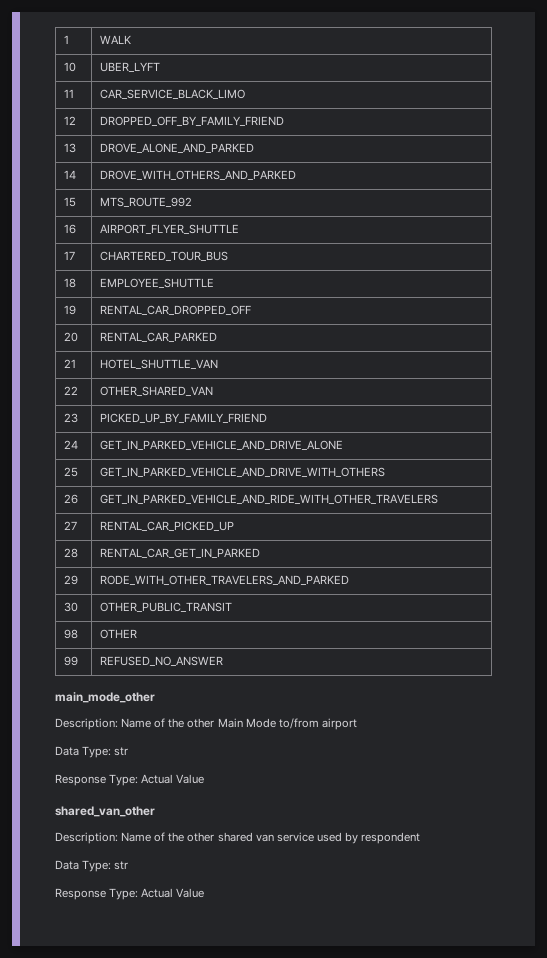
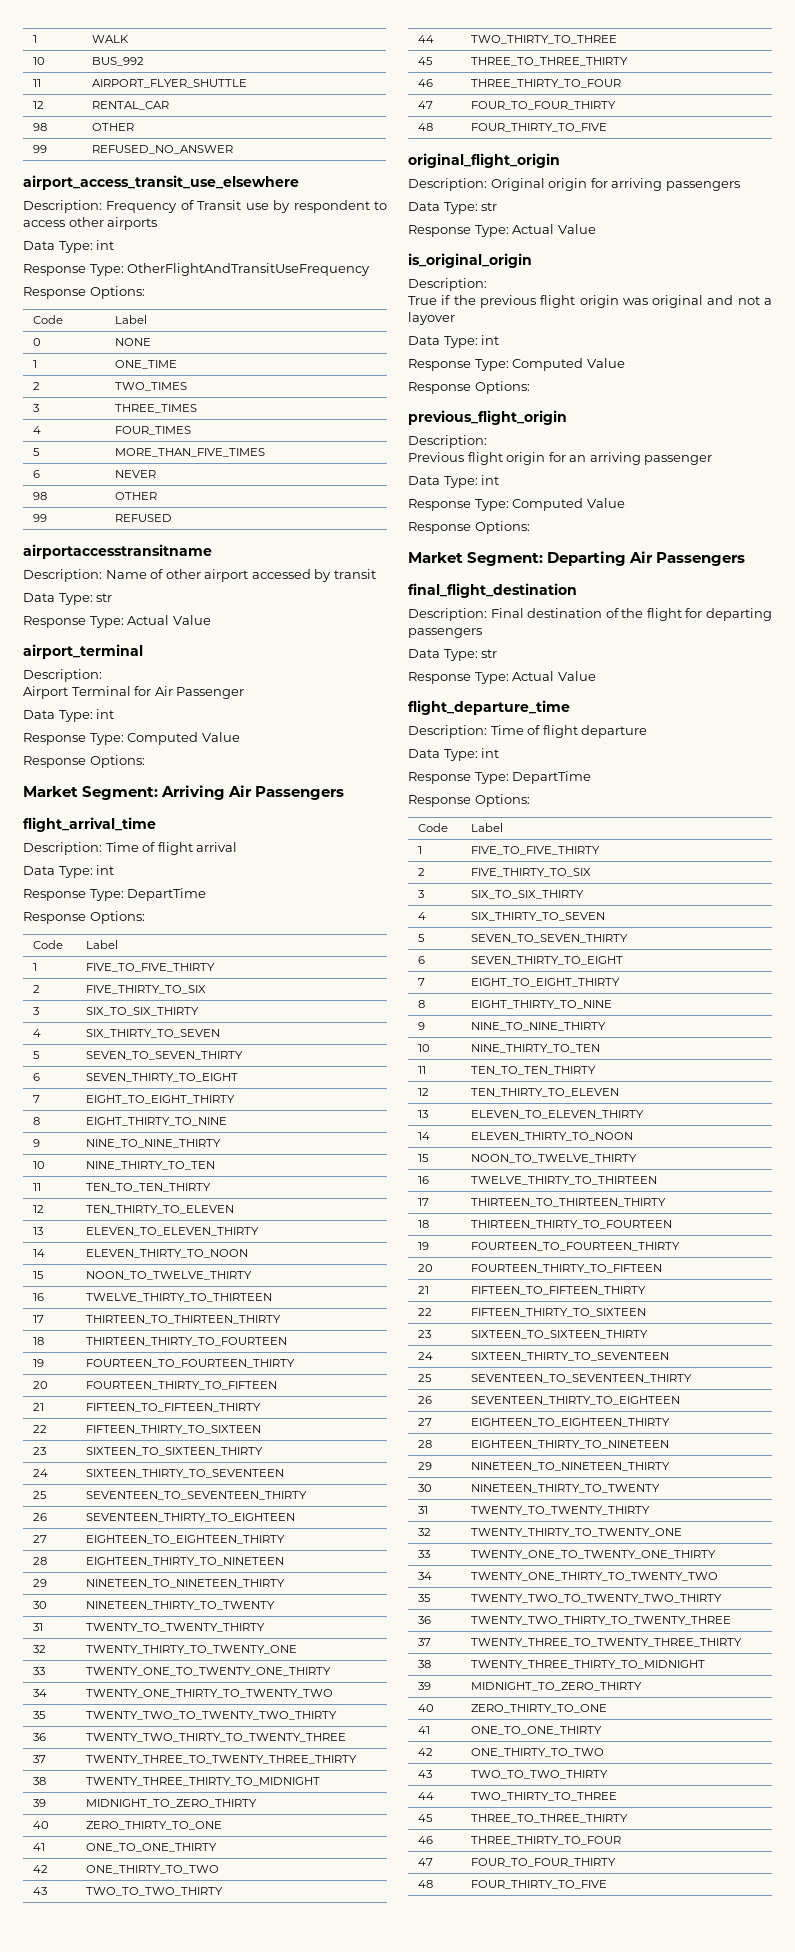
- 10 | UBER_LYFT
- 11 | CAR_SERVICE_BLACK_LIMO
- 12 | DROPPED_OFF_BY_FAMILY_FRIEND
- 13 | DROVE_ALONE_AND_PARKED
- 14 | DROVE_WITH_OTHERS_AND_PARKED
- 15 | MTS_ROUTE_992
- 16 | AIRPORT_FLYER_SHUTTLE
- 17 | CHARTERED_TOUR_BUS
- 18 | EMPLOYEE_SHUTTLE
- 19 | RENTAL_CAR_DROPPED_OFF
- 20 | RENTAL_CAR_PARKED
- 21 | HOTEL_SHUTTLE_VAN
- 22 | OTHER_SHARED_VAN
- 23 | PICKED_UP_BY_FAMILY_FRIEND
- 24 | GET_IN_PARKED_VEHICLE_AND_DRIVE_ALONE
- 25 | GET_IN_PARKED_VEHICLE_AND_DRIVE_WITH_OTHERS
- 26 | GET_IN_PARKED_VEHICLE_AND_RIDE_WITH_OTHER_TRAVELERS
- 27 | RENTAL_CAR_PICKED_UP
- 28 | RENTAL_CAR_GET_IN_PARKED
- 29 | RODE_WITH_OTHER_TRAVELERS_AND_PARKED
- 30 | OTHER_PUBLIC_TRANSIT
+ 10 | BUS_992
+ 11 | AIRPORT_FLYER_SHUTTLE
+ 12 | RENTAL_CAR
  98 | OTHER
  99 | REFUSED_NO_ANSWER
- main_mode_other
- Description: Name of the other Main Mode to/from airport
+ airport_access_transit_use_elsewhere
+ Description: Frequency of Transit use by respondent to access other airports
+ Data Type: int
+ Response Type: OtherFlightAndTransitUseFrequency
+ Response Options:
+ Code | Label
+ 0 | NONE
+ 1 | ONE_TIME
+ 2 | TWO_TIMES
+ 3 | THREE_TIMES
+ 4 | FOUR_TIMES
+ 5 | MORE_THAN_FIVE_TIMES
+ 6 | NEVER
+ 98 | OTHER
+ 99 | REFUSED
+ airportaccesstransitname
+ Description: Name of other airport accessed by transit
  Data Type: str
  Response Type: Actual Value
- shared_van_other
- Description: Name of the other shared van service used by respondent
+ airport_terminal
+ Description:
+ Airport Terminal for Air Passenger
+ Data Type: int
+ Response Type: Computed Value
+ Response Options:
+ Market Segment: Arriving Air Passengers
+ flight_arrival_time
+ Description: Time of flight arrival
+ Data Type: int
+ Response Type: DepartTime
+ Response Options:
+ Code | Label
+ 1 | FIVE_TO_FIVE_THIRTY
+ 2 | FIVE_THIRTY_TO_SIX
+ 3 | SIX_TO_SIX_THIRTY
+ 4 | SIX_THIRTY_TO_SEVEN
+ 5 | SEVEN_TO_SEVEN_THIRTY
+ 6 | SEVEN_THIRTY_TO_EIGHT
+ 7 | EIGHT_TO_EIGHT_THIRTY
+ 8 | EIGHT_THIRTY_TO_NINE
+ 9 | NINE_TO_NINE_THIRTY
+ 10 | NINE_THIRTY_TO_TEN
+ 11 | TEN_TO_TEN_THIRTY
+ 12 | TEN_THIRTY_TO_ELEVEN
+ 13 | ELEVEN_TO_ELEVEN_THIRTY
+ 14 | ELEVEN_THIRTY_TO_NOON
+ 15 | NOON_TO_TWELVE_THIRTY
+ 16 | TWELVE_THIRTY_TO_THIRTEEN
+ 17 | THIRTEEN_TO_THIRTEEN_THIRTY
+ 18 | THIRTEEN_THIRTY_TO_FOURTEEN
+ 19 | FOURTEEN_TO_FOURTEEN_THIRTY
+ 20 | FOURTEEN_THIRTY_TO_FIFTEEN
+ 21 | FIFTEEN_TO_FIFTEEN_THIRTY
+ 22 | FIFTEEN_THIRTY_TO_SIXTEEN
+ 23 | SIXTEEN_TO_SIXTEEN_THIRTY
+ 24 | SIXTEEN_THIRTY_TO_SEVENTEEN
+ 25 | SEVENTEEN_TO_SEVENTEEN_THIRTY
+ 26 | SEVENTEEN_THIRTY_TO_EIGHTEEN
+ 27 | EIGHTEEN_TO_EIGHTEEN_THIRTY
+ 28 | EIGHTEEN_THIRTY_TO_NINETEEN
+ 29 | NINETEEN_TO_NINETEEN_THIRTY
+ 30 | NINETEEN_THIRTY_TO_TWENTY
+ 31 | TWENTY_TO_TWENTY_THIRTY
+ 32 | TWENTY_THIRTY_TO_TWENTY_ONE
+ 33 | TWENTY_ONE_TO_TWENTY_ONE_THIRTY
+ 34 | TWENTY_ONE_THIRTY_TO_TWENTY_TWO
+ 35 | TWENTY_TWO_TO_TWENTY_TWO_THIRTY
+ 36 | TWENTY_TWO_THIRTY_TO_TWENTY_THREE
+ 37 | TWENTY_THREE_TO_TWENTY_THREE_THIRTY
+ 38 | TWENTY_THREE_THIRTY_TO_MIDNIGHT
+ 39 | MIDNIGHT_TO_ZERO_THIRTY
+ 40 | ZERO_THIRTY_TO_ONE
+ 41 | ONE_TO_ONE_THIRTY
+ 42 | ONE_THIRTY_TO_TWO
+ 43 | TWO_TO_TWO_THIRTY
+ 44 | TWO_THIRTY_TO_THREE
+ 45 | THREE_TO_THREE_THIRTY
+ 46 | THREE_THIRTY_TO_FOUR
+ 47 | FOUR_TO_FOUR_THIRTY
+ 48 | FOUR_THIRTY_TO_FIVE
+ original_flight_origin
+ Description: Original origin for arriving passengers
  Data Type: str
  Response Type: Actual Value
+ is_original_origin
+ Description:
+ True if the previous flight origin was original and not a layover
+ Data Type: int
+ Response Type: Computed Value
+ Response Options:
+ previous_flight_origin
+ Description:
+ Previous flight origin for an arriving passenger
+ Data Type: int
+ Response Type: Computed Value
+ Response Options:
+ Market Segment: Departing Air Passengers
+ final_flight_destination
+ Description: Final destination of the flight for departing passengers
+ Data Type: str
+ Response Type: Actual Value
+ flight_departure_time
+ Description: Time of flight departure
+ Data Type: int
+ Response Type: DepartTime
+ Response Options:
+ Code | Label
+ 1 | FIVE_TO_FIVE_THIRTY
+ 2 | FIVE_THIRTY_TO_SIX
+ 3 | SIX_TO_SIX_THIRTY
+ 4 | SIX_THIRTY_TO_SEVEN
+ 5 | SEVEN_TO_SEVEN_THIRTY
+ 6 | SEVEN_THIRTY_TO_EIGHT
+ 7 | EIGHT_TO_EIGHT_THIRTY
+ 8 | EIGHT_THIRTY_TO_NINE
+ 9 | NINE_TO_NINE_THIRTY
+ 10 | NINE_THIRTY_TO_TEN
+ 11 | TEN_TO_TEN_THIRTY
+ 12 | TEN_THIRTY_TO_ELEVEN
+ 13 | ELEVEN_TO_ELEVEN_THIRTY
+ 14 | ELEVEN_THIRTY_TO_NOON
+ 15 | NOON_TO_TWELVE_THIRTY
+ 16 | TWELVE_THIRTY_TO_THIRTEEN
+ 17 | THIRTEEN_TO_THIRTEEN_THIRTY
+ 18 | THIRTEEN_THIRTY_TO_FOURTEEN
+ 19 | FOURTEEN_TO_FOURTEEN_THIRTY
+ 20 | FOURTEEN_THIRTY_TO_FIFTEEN
+ 21 | FIFTEEN_TO_FIFTEEN_THIRTY
+ 22 | FIFTEEN_THIRTY_TO_SIXTEEN
+ 23 | SIXTEEN_TO_SIXTEEN_THIRTY
+ 24 | SIXTEEN_THIRTY_TO_SEVENTEEN
+ 25 | SEVENTEEN_TO_SEVENTEEN_THIRTY
+ 26 | SEVENTEEN_THIRTY_TO_EIGHTEEN
+ 27 | EIGHTEEN_TO_EIGHTEEN_THIRTY
+ 28 | EIGHTEEN_THIRTY_TO_NINETEEN
+ 29 | NINETEEN_TO_NINETEEN_THIRTY
+ 30 | NINETEEN_THIRTY_TO_TWENTY
+ 31 | TWENTY_TO_TWENTY_THIRTY
+ 32 | TWENTY_THIRTY_TO_TWENTY_ONE
+ 33 | TWENTY_ONE_TO_TWENTY_ONE_THIRTY
+ 34 | TWENTY_ONE_THIRTY_TO_TWENTY_TWO
+ 35 | TWENTY_TWO_TO_TWENTY_TWO_THIRTY
+ 36 | TWENTY_TWO_THIRTY_TO_TWENTY_THREE
+ 37 | TWENTY_THREE_TO_TWENTY_THREE_THIRTY
+ 38 | TWENTY_THREE_THIRTY_TO_MIDNIGHT
+ 39 | MIDNIGHT_TO_ZERO_THIRTY
+ 40 | ZERO_THIRTY_TO_ONE
+ 41 | ONE_TO_ONE_THIRTY
+ 42 | ONE_THIRTY_TO_TWO
+ 43 | TWO_TO_TWO_THIRTY
+ 44 | TWO_THIRTY_TO_THREE
+ 45 | THREE_TO_THREE_THIRTY
+ 46 | THREE_THIRTY_TO_FOUR
+ 47 | FOUR_TO_FOUR_THIRTY
+ 48 | FOUR_THIRTY_TO_FIVE

